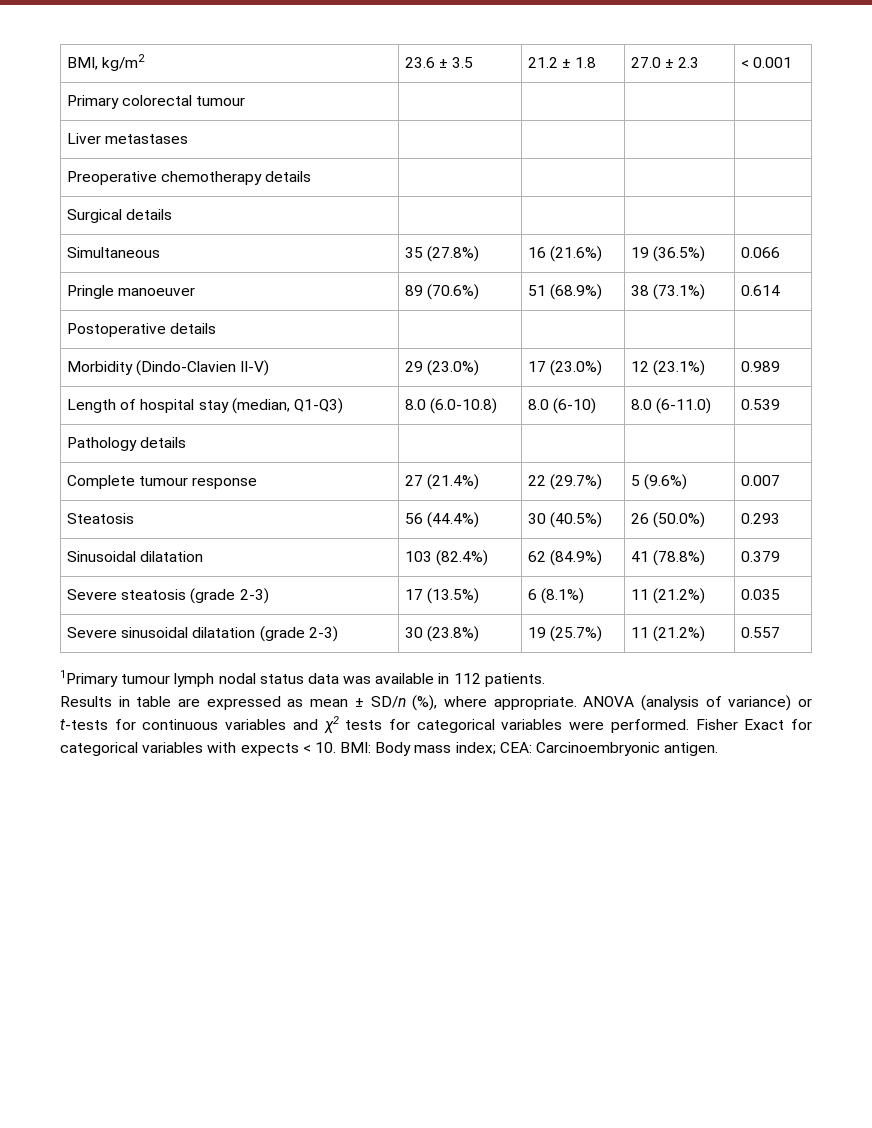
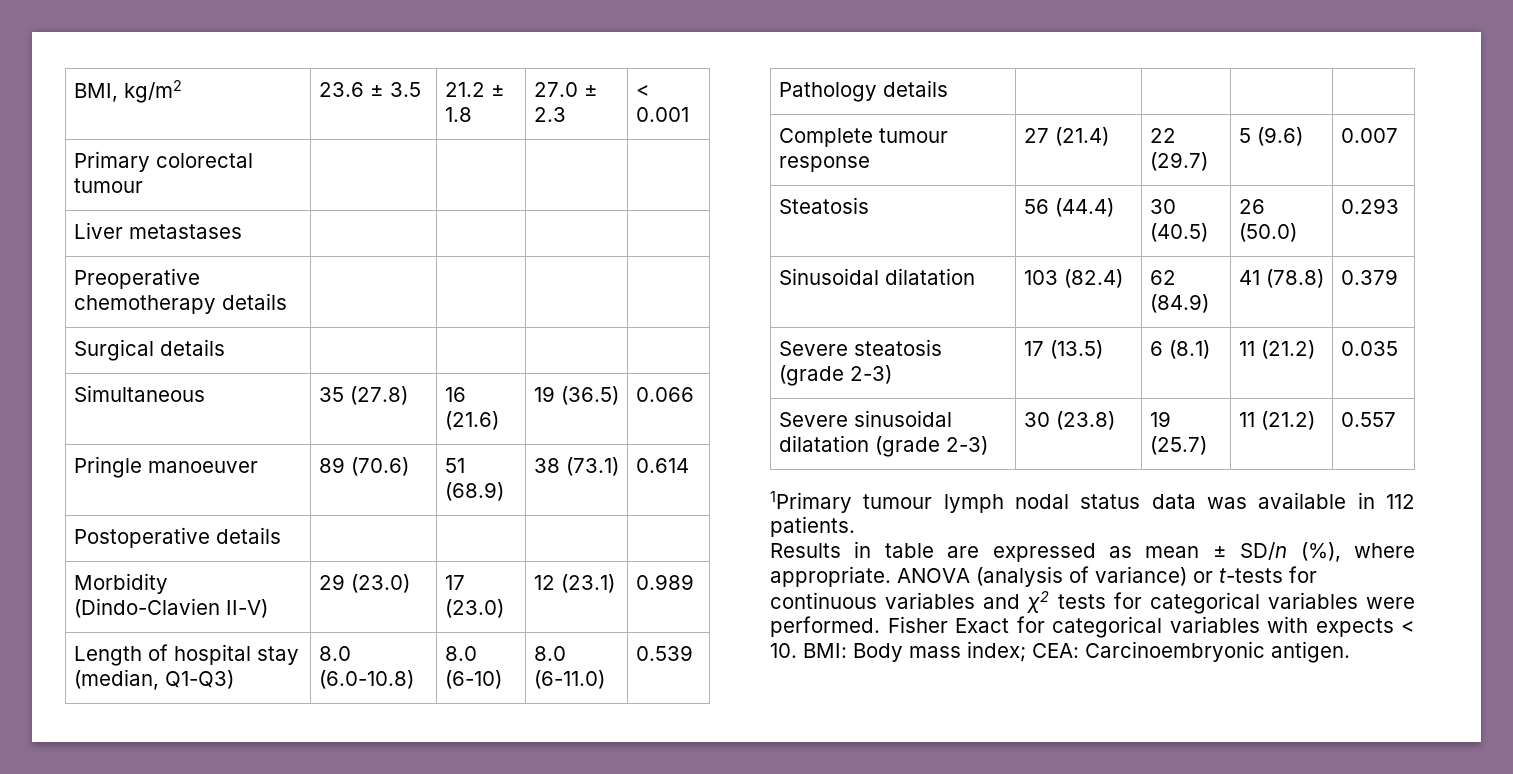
- Simultaneous | 35 (27.8%) | 16 (21.6%) | 19 (36.5%) | 0.066
+ Simultaneous | 35 (27.8) | 16 (21.6) | 19 (36.5) | 0.066
- Pringle manoeuver | 89 (70.6%) | 51 (68.9%) | 38 (73.1%) | 0.614
+ Pringle manoeuver | 89 (70.6) | 51 (68.9) | 38 (73.1) | 0.614
- Morbidity (Dindo-Clavien II-V) | 29 (23.0%) | 17 (23.0%) | 12 (23.1%) | 0.989
+ Morbidity (Dindo-Clavien II-V) | 29 (23.0) | 17 (23.0) | 12 (23.1) | 0.989
- Complete tumour response | 27 (21.4%) | 22 (29.7%) | 5 (9.6%) | 0.007
+ Complete tumour response | 27 (21.4) | 22 (29.7) | 5 (9.6) | 0.007
- Steatosis | 56 (44.4%) | 30 (40.5%) | 26 (50.0%) | 0.293
+ Steatosis | 56 (44.4) | 30 (40.5) | 26 (50.0) | 0.293
- Sinusoidal dilatation | 103 (82.4%) | 62 (84.9%) | 41 (78.8%) | 0.379
+ Sinusoidal dilatation | 103 (82.4) | 62 (84.9) | 41 (78.8) | 0.379
- Severe steatosis (grade 2-3) | 17 (13.5%) | 6 (8.1%) | 11 (21.2%) | 0.035
+ Severe steatosis (grade 2-3) | 17 (13.5) | 6 (8.1) | 11 (21.2) | 0.035
- Severe sinusoidal dilatation (grade 2-3) | 30 (23.8%) | 19 (25.7%) | 11 (21.2%) | 0.557
+ Severe sinusoidal dilatation (grade 2-3) | 30 (23.8) | 19 (25.7) | 11 (21.2) | 0.557

